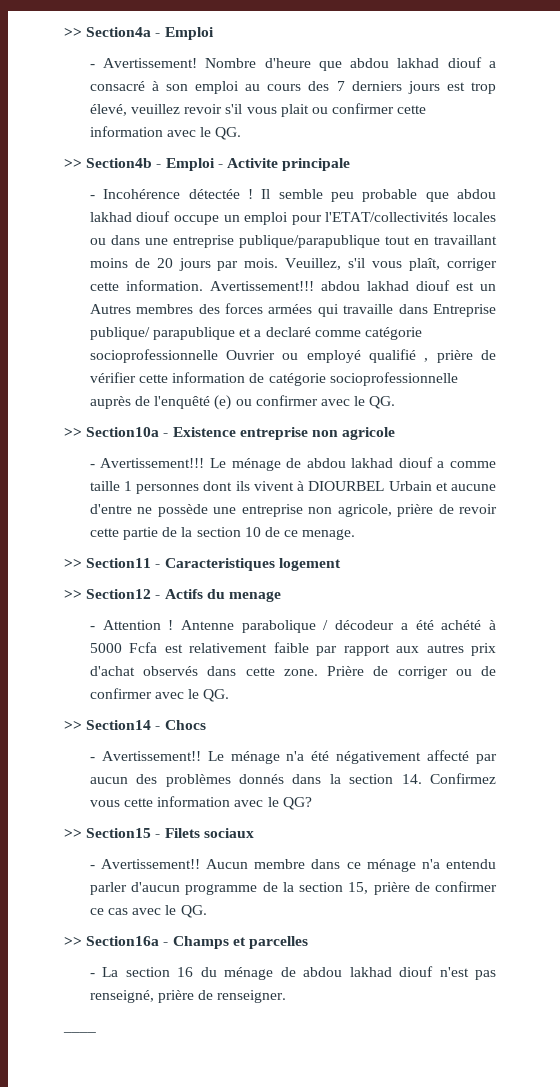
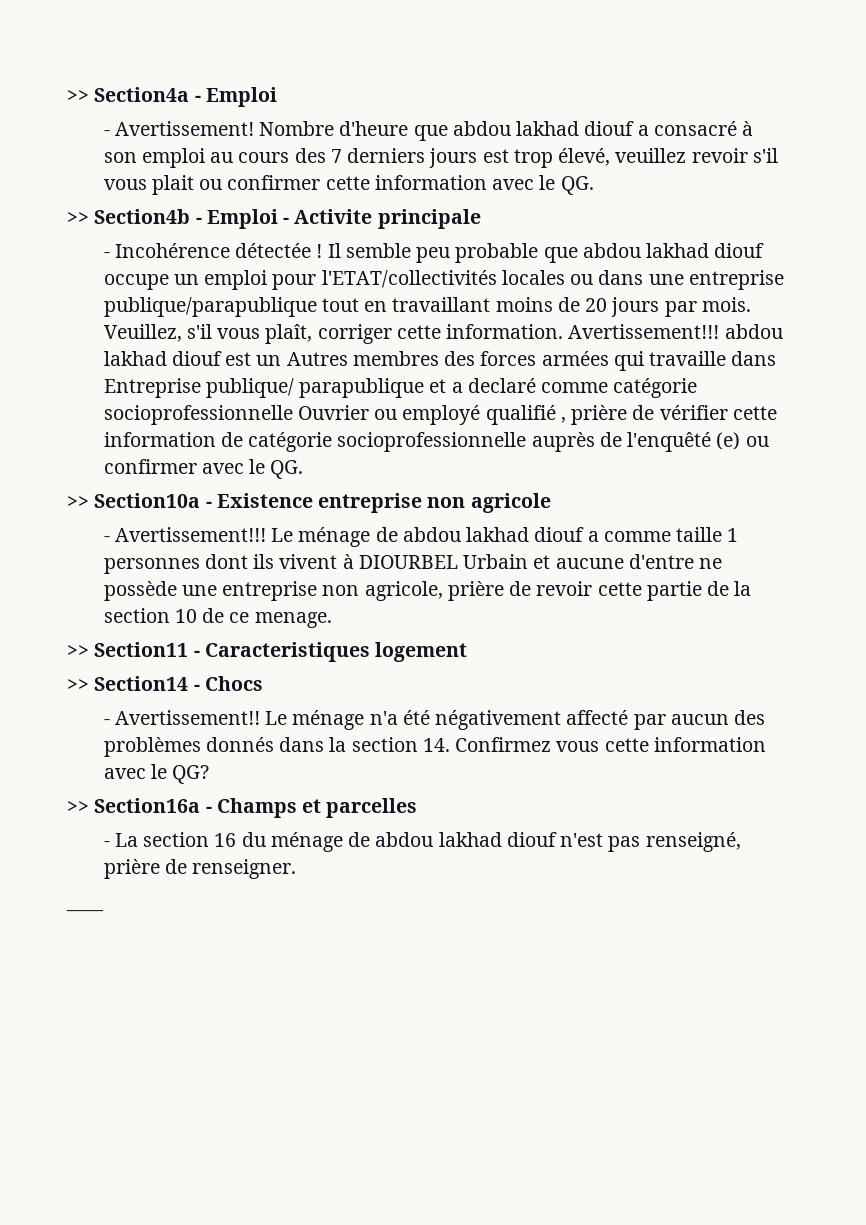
- >> Section12 - Actifs du menage
- - Attention ! Antenne parabolique / décodeur a été achété à 5000 Fcfa est relativement faible par rapport aux autres prix d'achat observés dans cette zone. Prière de corriger ou de confirmer avec le QG.
- >> Section15 - Filets sociaux
- - Avertissement!! Aucun membre dans ce ménage n'a entendu parler d'aucun programme de la section 15, prière de confirmer ce cas avec le QG.

